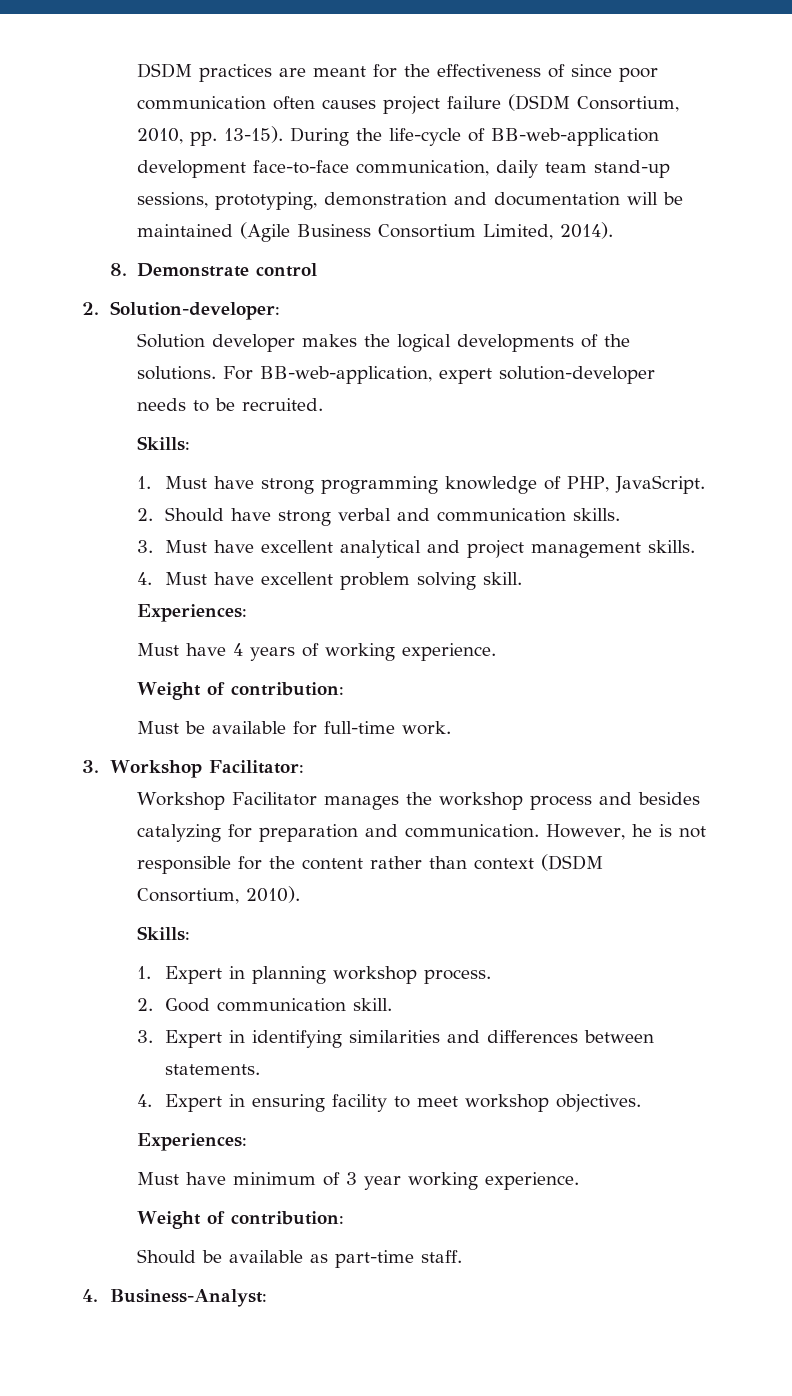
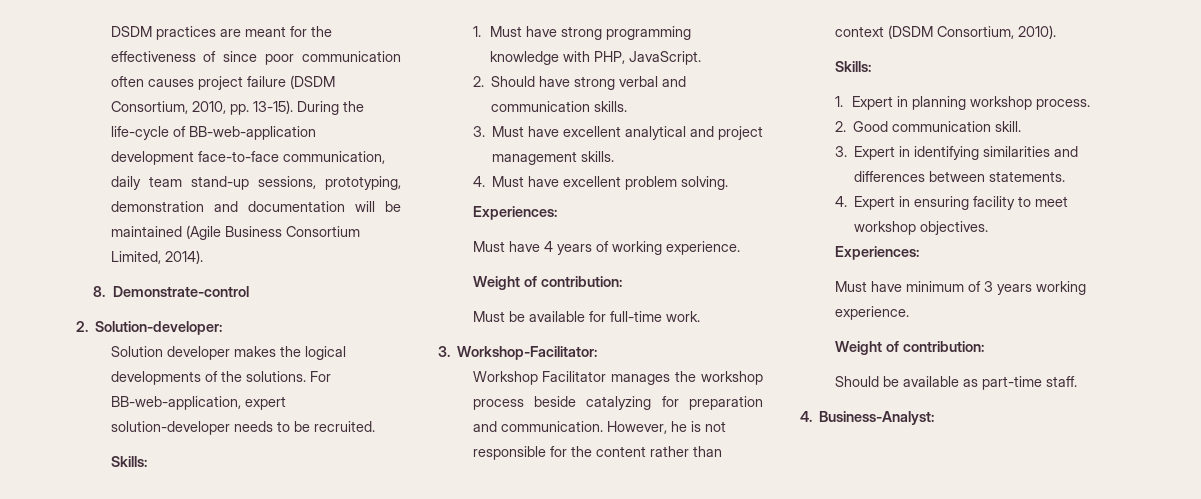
- 8. Demonstrate control
+ 8. Demonstrate-control
- 1. Must have strong programming knowledge of PHP, JavaScript.
+ 1. Must have strong programming knowledge with PHP, JavaScript.
- 4. Must have excellent problem solving skill.
+ 4. Must have excellent problem solving.
- 3. Workshop Facilitator:
+ 3. Workshop-Facilitator:
- Workshop Facilitator manages the workshop process and besides catalyzing for preparation and communication.
+ Workshop Facilitator manages the workshop process beside catalyzing for preparation and communication.
- Must have minimum of 3 year working experience.
+ Must have minimum of 3 years working experience.

